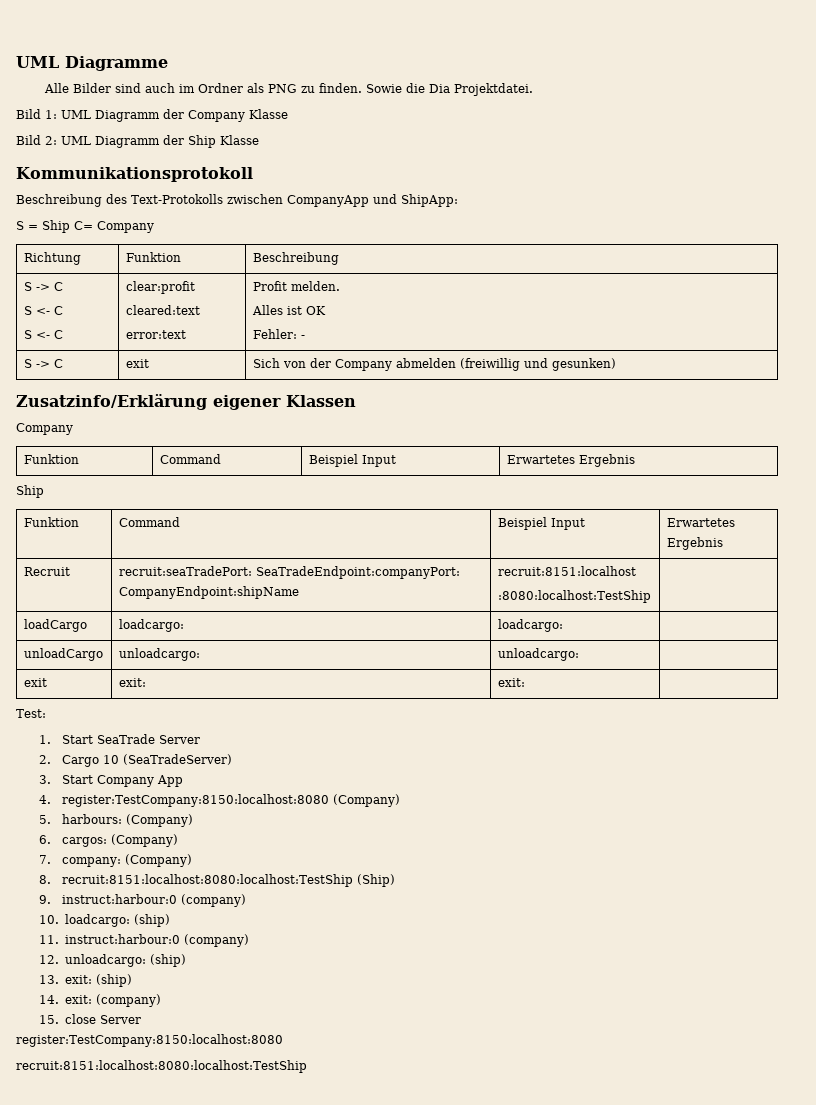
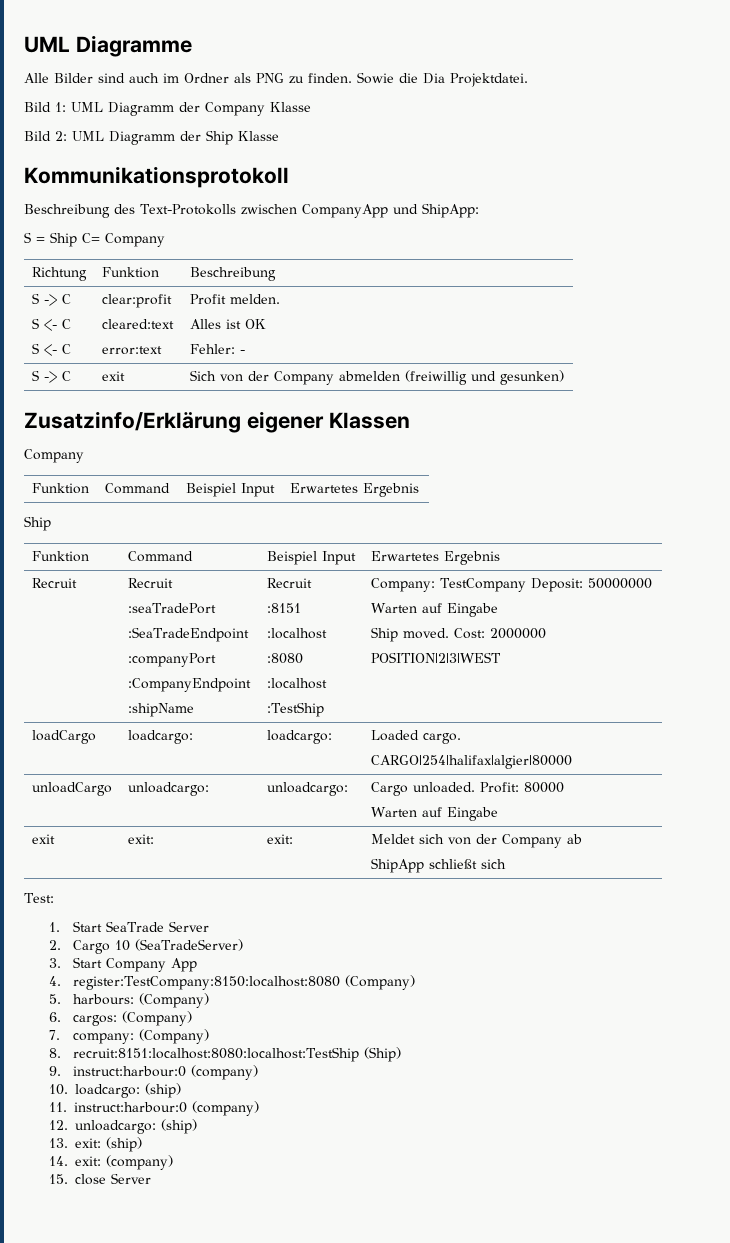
- Recruit | recruit:seaTradePort: SeaTradeEndpoint:companyPort: CompanyEndpoint:shipName | recruit:8151:localhost
- :8080:localhost:TestShip |
+ Recruit | Recruit
+ :seaTradePort
+ :SeaTradeEndpoint
+ :companyPort
+ :CompanyEndpoint
+ :shipName | Recruit
+ :8151
+ :localhost
+ :8080
+ :localhost
+ :TestShip | Company: TestCompany Deposit: 50000000
+ Warten auf Eingabe
+ Ship moved. Cost: 2000000
+ POSITION|2|3|WEST
- loadCargo | loadcargo: | loadcargo: |
+ loadCargo | loadcargo: | loadcargo: | Loaded cargo.
+ CARGO|254|halifax|algier|80000
- unloadCargo | unloadcargo: | unloadcargo: |
- exit | exit: | exit: |
+ unloadCargo | unloadcargo: | unloadcargo: | Cargo unloaded. Profit: 80000
+ Warten auf Eingabe
+ exit | exit: | exit: | Meldet sich von der Company ab
+ ShipApp schließt sich
  15. close Server
- register:TestCompany:8150:localhost:8080
- recruit:8151:localhost:8080:localhost:TestShip

